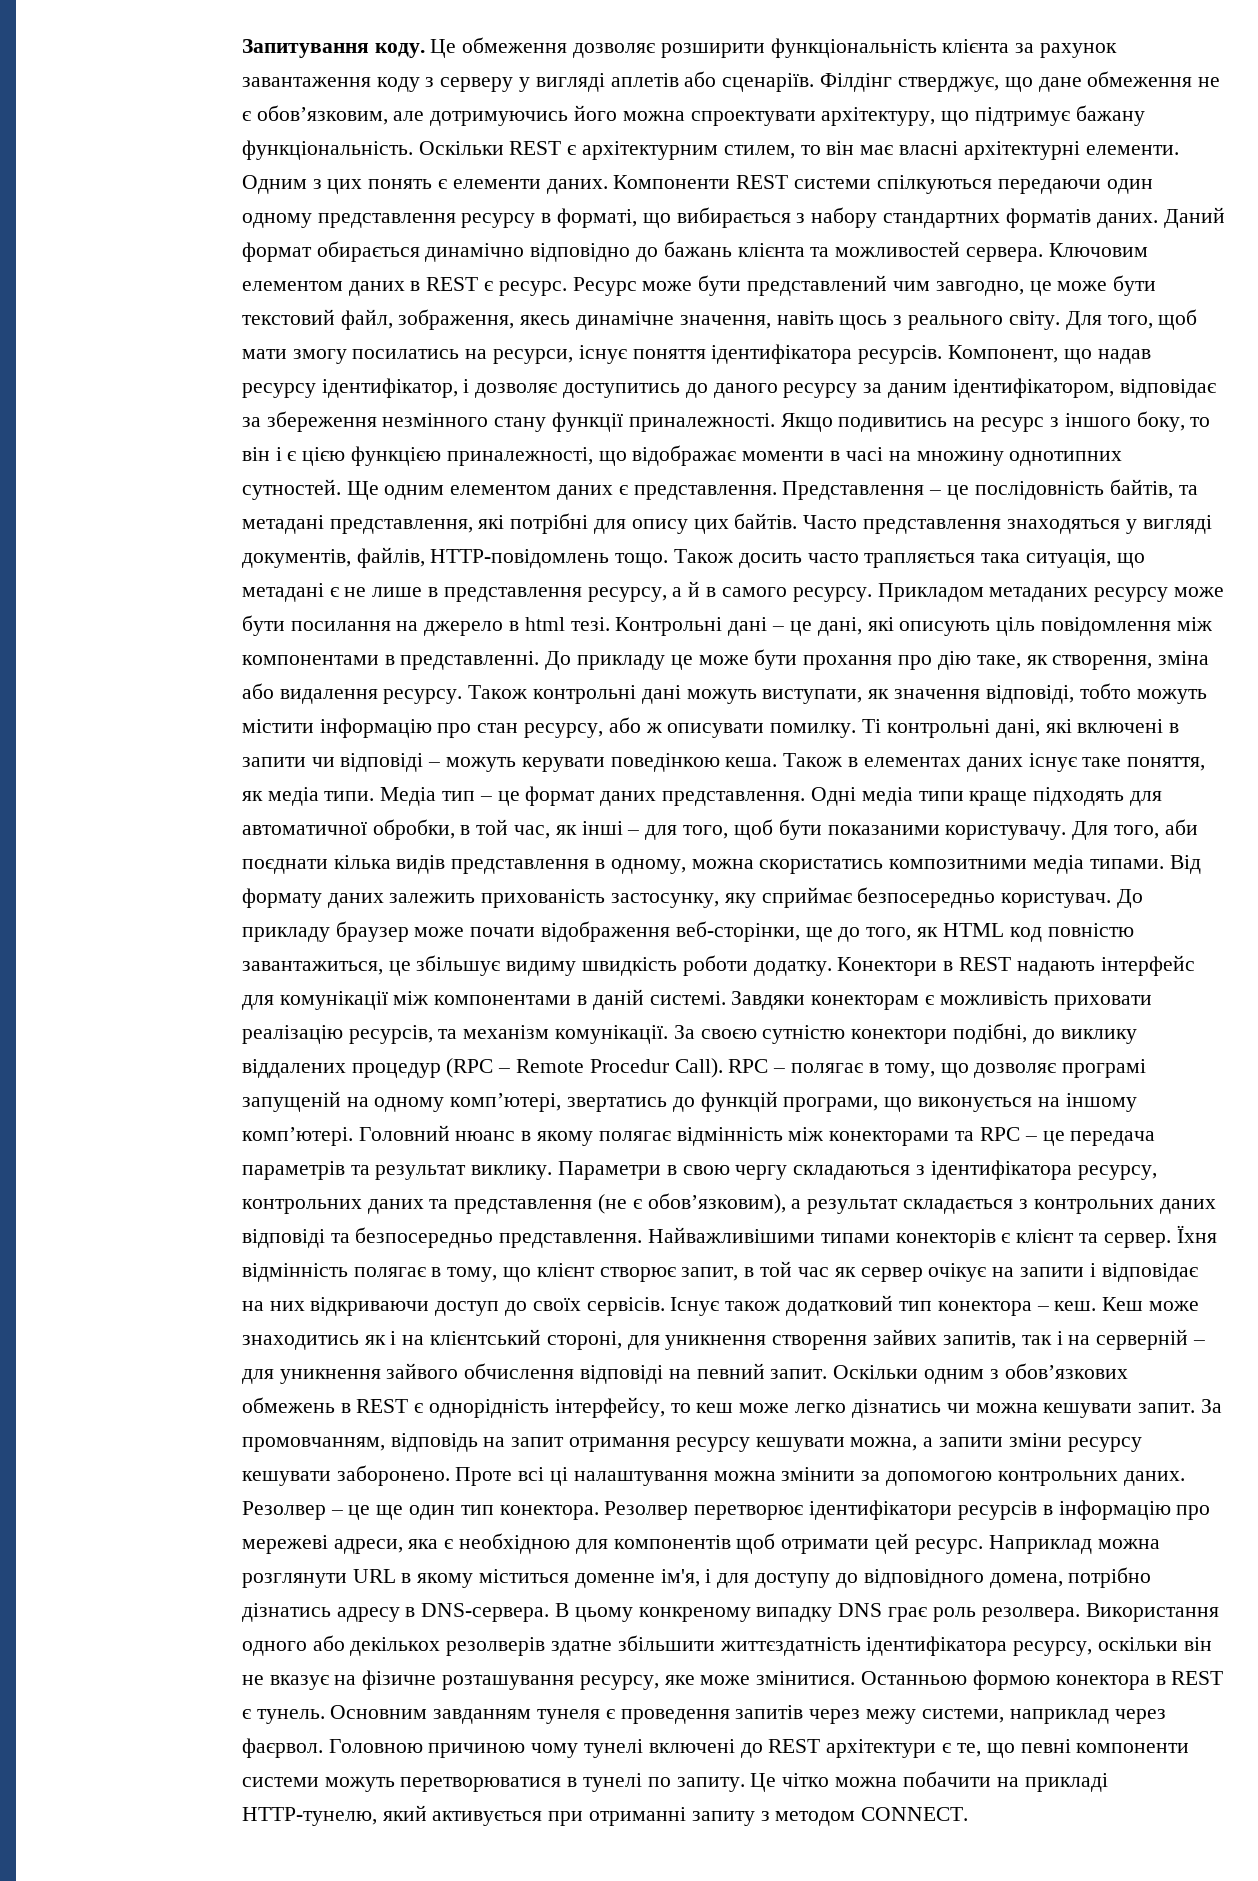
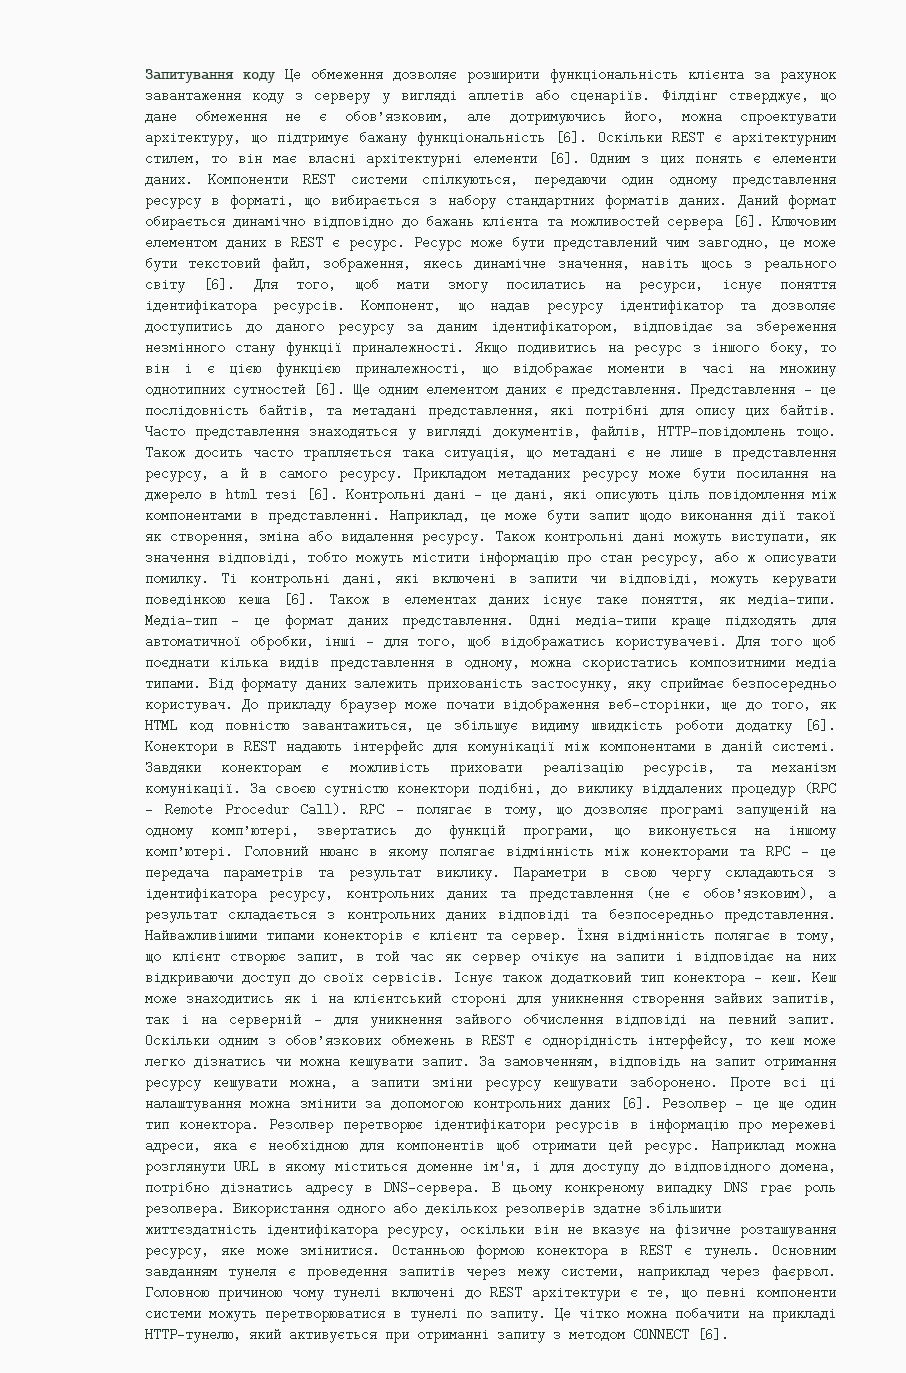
- Запитування коду. Це обмеження дозволяє розширити функціональність клієнта за рахунок завантаження коду з серверу у вигляді аплетів або сценаріїв.
+ Запитування коду Це обмеження дозволяє розширити функціональність клієнта за рахунок завантаження коду з серверу у вигляді аплетів або сценаріїв.
- Філдінг стверджує, що дане обмеження не є обов’язковим, але дотримуючись його можна спроектувати архітектуру, що підтримує бажану функціональність.
+ Філдінг стверджує, що дане обмеження не є обов’язковим, але дотримуючись його, можна спроектувати архітектуру, що підтримує бажану функціональність [6].
- Оскільки REST є архітектурним стилем, то він має власні архітектурні елементи.
+ Оскільки REST є архітектурним стилем, то він має власні архітектурні елементи [6].
- Компоненти REST системи спілкуються передаючи один одному представлення ресурсу в форматі, що вибирається з набору стандартних форматів даних.
+ Компоненти REST системи спілкуються, передаючи один одному представлення ресурсу в форматі, що вибирається з набору стандартних форматів даних.
- Даний формат обирається динамічно відповідно до бажань клієнта та можливостей сервера.
+ Даний формат обирається динамічно відповідно до бажань клієнта та можливостей сервера [6].
- Ресурс може бути представлений чим завгодно, це може бути текстовий файл, зображення, якесь динамічне значення, навіть щось з реального світу.
+ Ресурс може бути представлений чим завгодно, це може бути текстовий файл, зображення, якесь динамічне значення, навіть щось з реального світу [6].
- Компонент, що надав ресурсу ідентифікатор, і дозволяє доступитись до даного ресурсу за даним ідентифікатором, відповідає за збереження незмінного стану функції приналежності.
+ Компонент, що надав ресурсу ідентифікатор та дозволяє доступитись до даного ресурсу за даним ідентифікатором, відповідає за збереження незмінного стану функції приналежності.
- Якщо подивитись на ресурс з іншого боку, то він і є цією функцією приналежності, що відображає моменти в часі на множину однотипних сутностей.
+ Якщо подивитись на ресурс з іншого боку, то він і є цією функцією приналежності, що відображає моменти в часі на множину однотипних сутностей [6].
- Прикладом метаданих ресурсу може бути посилання на джерело в html тезі.
+ Прикладом метаданих ресурсу може бути посилання на джерело в html тезі [6].
- До прикладу це може бути прохання про дію таке, як створення, зміна або видалення ресурсу.
+ Наприклад, це може бути запит щодо виконання дії такої як створення, зміна або видалення ресурсу.
- Ті контрольні дані, які включені в запити чи відповіді – можуть керувати поведінкою кеша.
+ Ті контрольні дані, які включені в запити чи відповіді, можуть керувати поведінкою кеша [6].
- Також в елементах даних існує таке поняття, як медіа типи. Медіа тип – це формат даних представлення.
+ Також в елементах даних існує таке поняття, як медіа-типи. Медіа-тип – це формат даних представлення.
- Одні медіа типи краще підходять для автоматичної обробки, в той час, як інші – для того, щоб бути показаними користувачу. Для того, аби поєднати кілька видів представлення в одному, можна скористатись композитними медіа типами.
+ Одні медіа-типи краще підходять для автоматичної обробки, інші – для того, щоб відображатись користувачеві. Для того щоб поєднати кілька видів представлення в одному, можна скористатись композитними медіа типами.
- До прикладу браузер може почати відображення веб-сторінки, ще до того, як HTML код повністю завантажиться, це збільшує видиму швидкість роботи додатку.
+ До прикладу браузер може почати відображення веб-сторінки, ще до того, як HTML код повністю завантажиться, це збільшує видиму швидкість роботи додатку [6].
- Кеш може знаходитись як і на клієнтський стороні, для уникнення створення зайвих запитів, так і на серверній – для уникнення зайвого обчислення відповіді на певний запит.
+ Кеш може знаходитись як і на клієнтський стороні для уникнення створення зайвих запитів, так і на серверній – для уникнення зайвого обчислення відповіді на певний запит.
- За промовчанням, відповідь на запит отримання ресурсу кешувати можна, а запити зміни ресурсу кешувати заборонено.
+ За замовченням, відповідь на запит отримання ресурсу кешувати можна, а запити зміни ресурсу кешувати заборонено.
- Проте всі ці налаштування можна змінити за допомогою контрольних даних.
+ Проте всі ці налаштування можна змінити за допомогою контрольних даних [6].
- Це чітко можна побачити на прикладі HTTP-тунелю, який активується при отриманні запиту з методом CONNECT.
+ Це чітко можна побачити на прикладі HTTP-тунелю, який активується при отриманні запиту з методом CONNECT [6].

